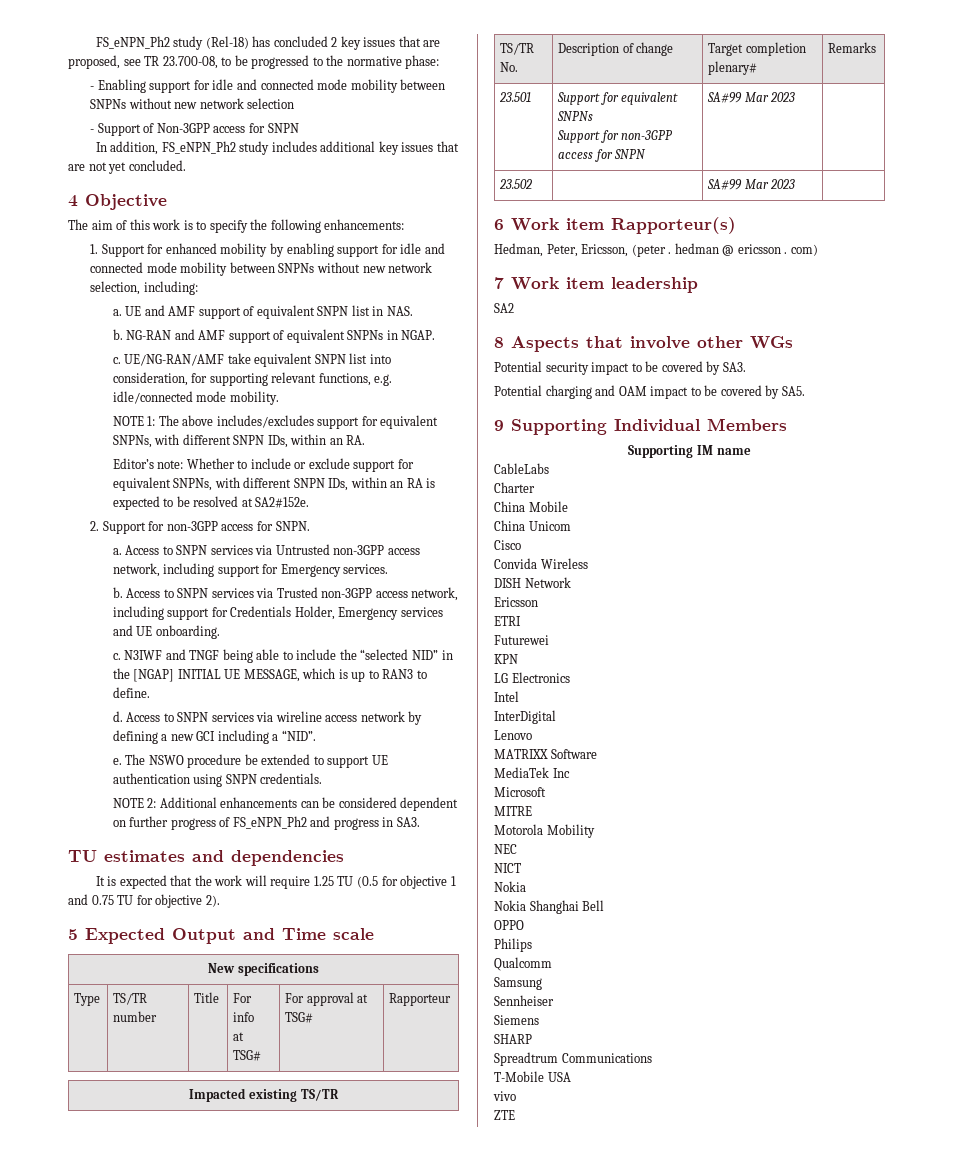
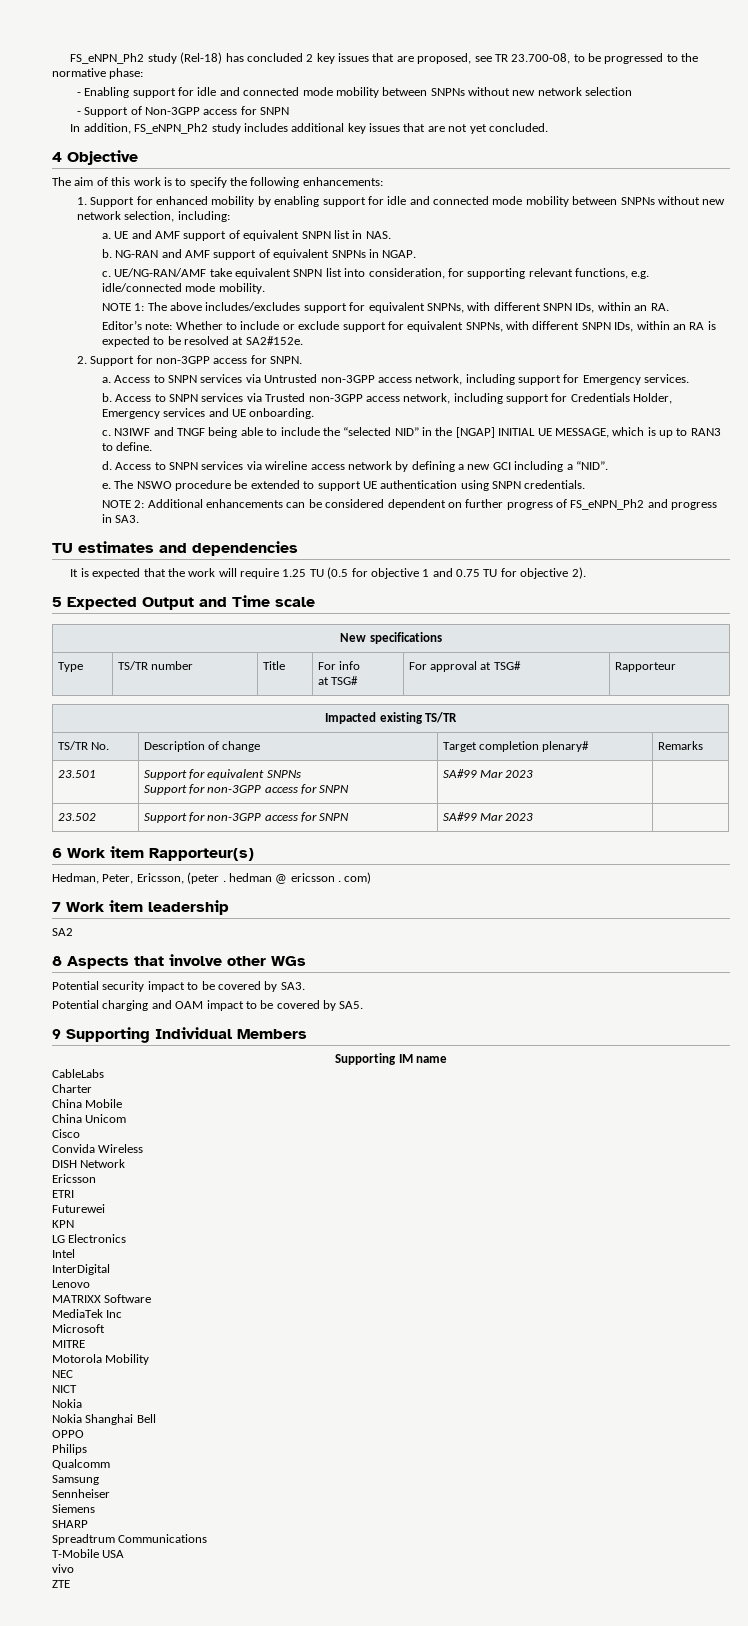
- 23.502 | | SA#99 Mar 2023 |
+ 23.502 | Support for non-3GPP access for SNPN | SA#99 Mar 2023 |

